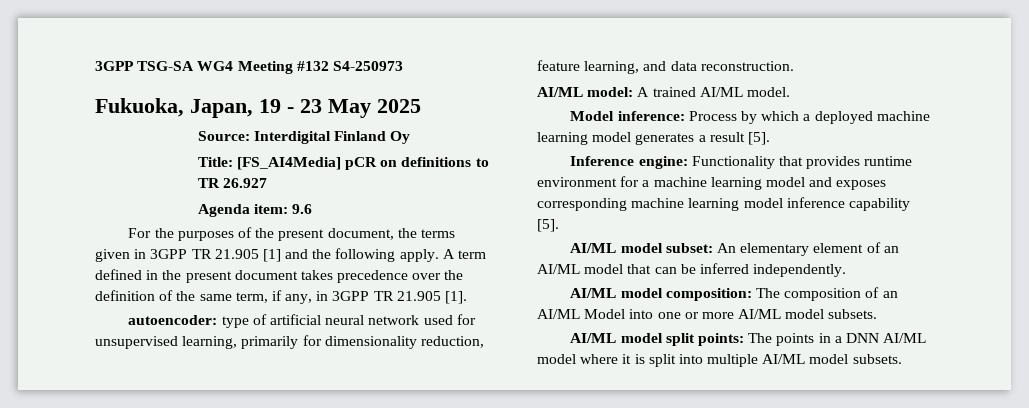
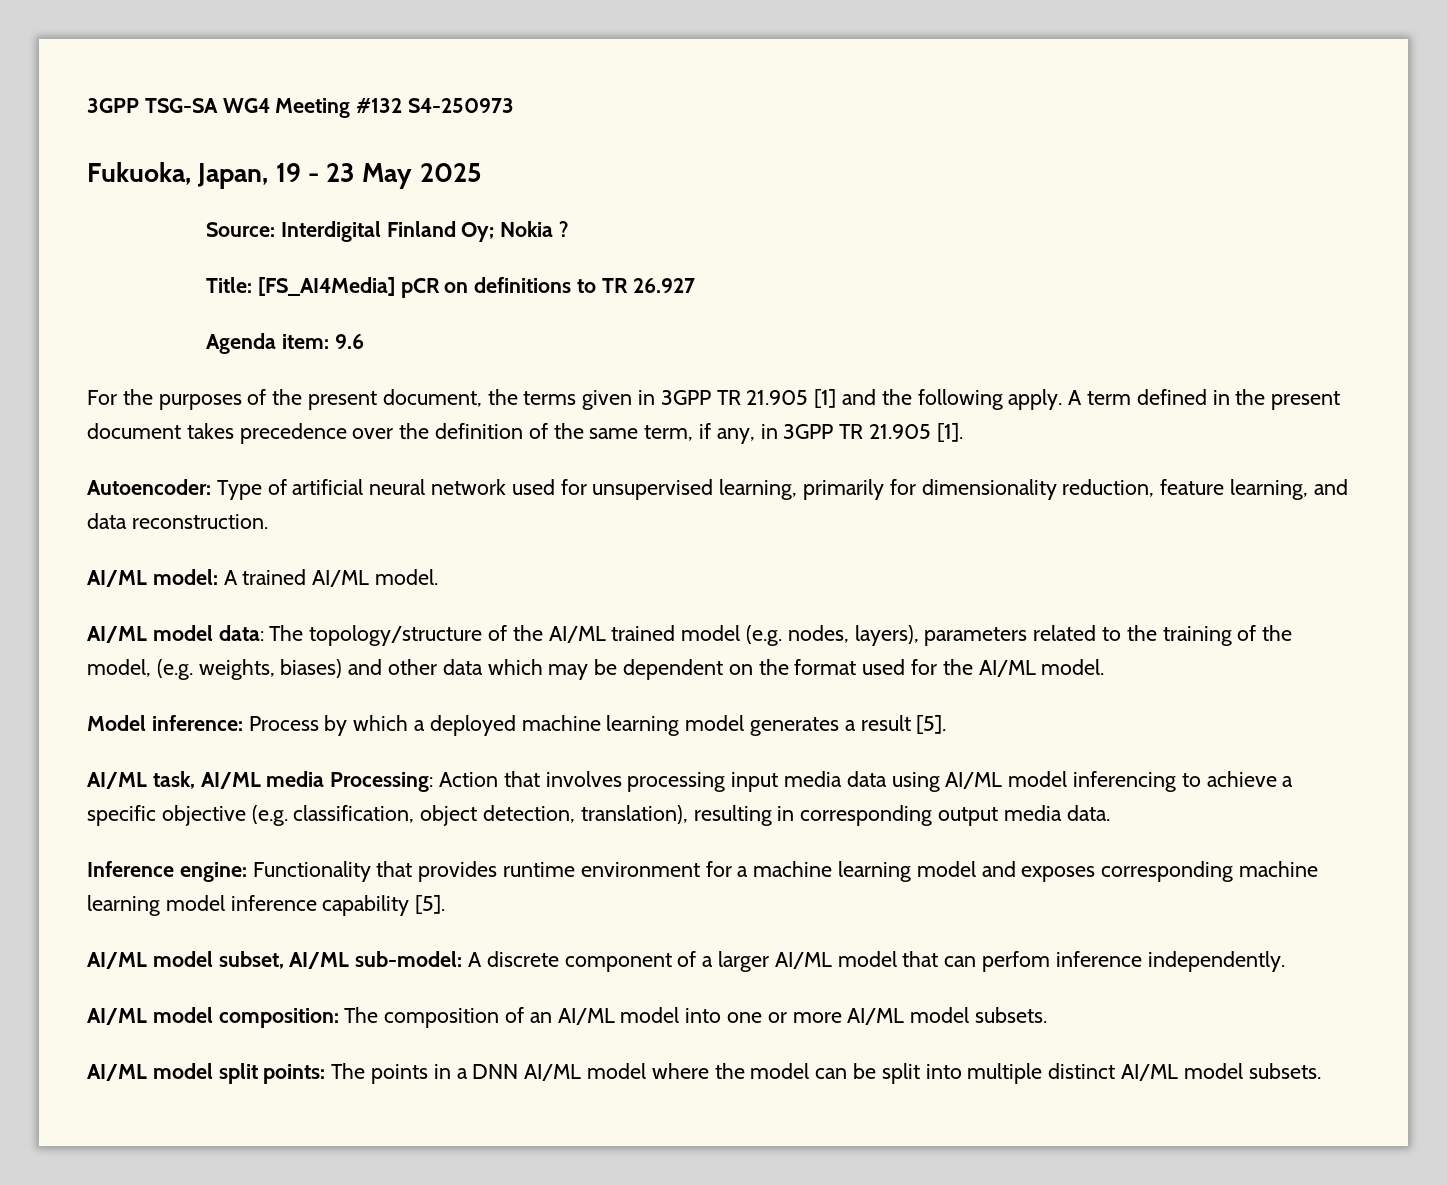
- Source: Interdigital Finland Oy
+ Source: Interdigital Finland Oy; Nokia ?
- autoencoder: type of artificial neural network used for unsupervised learning, primarily for dimensionality reduction, feature learning, and data reconstruction.
+ Autoencoder: Type of artificial neural network used for unsupervised learning, primarily for dimensionality reduction, feature learning, and data reconstruction.
+ AI/ML model data: The topology/structure of the AI/ML trained model (e.g. nodes, layers), parameters related to the training of the model, (e.g. weights, biases) and other data which may be dependent on the format used for the AI/ML model.
+ AI/ML task, AI/ML media Processing: Action that involves processing input media data using AI/ML model inferencing to achieve a specific objective (e.g. classification, object detection, translation), resulting in corresponding output media data.
- AI/ML model subset: An elementary element of an AI/ML model that can be inferred independently.
+ AI/ML model subset, AI/ML sub-model: A discrete component of a larger AI/ML model that can perfom inference independently.
- AI/ML model composition: The composition of an AI/ML Model into one or more AI/ML model subsets.
+ AI/ML model composition: The composition of an AI/ML model into one or more AI/ML model subsets.
- AI/ML model split points: The points in a DNN AI/ML model where it is split into multiple AI/ML model subsets.
+ AI/ML model split points: The points in a DNN AI/ML model where the model can be split into multiple distinct AI/ML model subsets.

